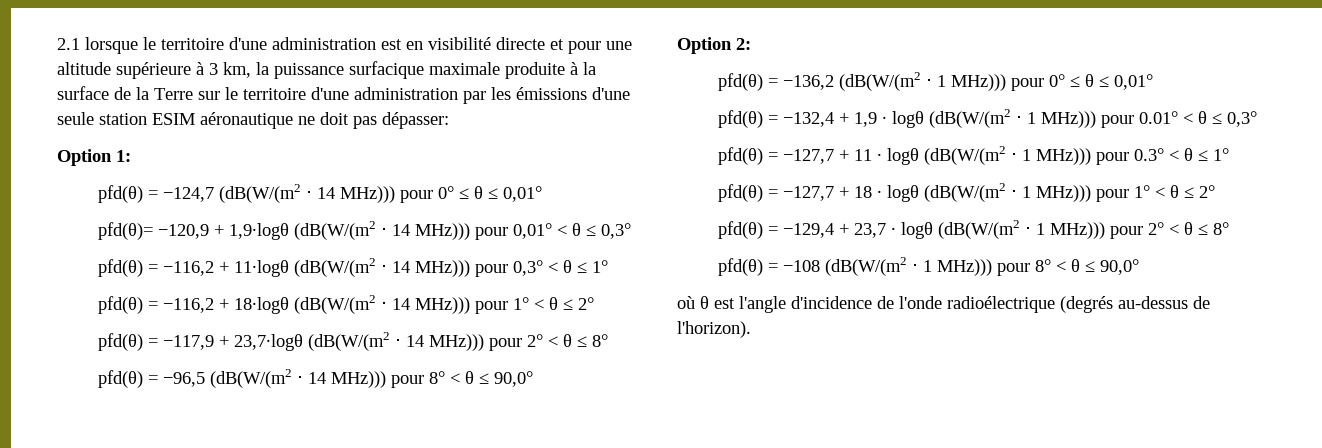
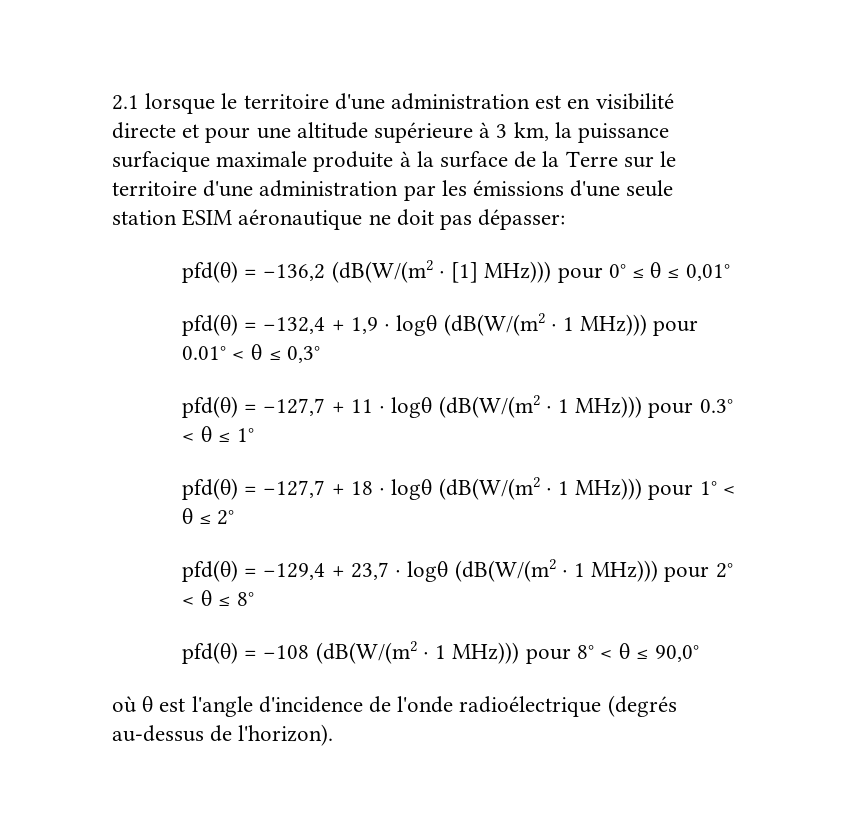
- Option 1:
- pfd(θ) = −124,7 (dB(W/(m2 ⋅ 14 MHz))) pour 0° ≤ θ ≤ 0,01°
- pfd(θ)= −120,9 + 1,9∙logθ (dB(W/(m2 ⋅ 14 MHz))) pour 0,01° < θ ≤ 0,3°
- pfd(θ) = −116,2 + 11∙logθ (dB(W/(m2 ⋅ 14 MHz))) pour 0,3° < θ ≤ 1°
- pfd(θ) = −116,2 + 18∙logθ (dB(W/(m2 ⋅ 14 MHz))) pour 1° < θ ≤ 2°
- pfd(θ) = −117,9 + 23,7∙logθ (dB(W/(m2 ⋅ 14 MHz))) pour 2° < θ ≤ 8°
- pfd(θ) = −96,5 (dB(W/(m2 ⋅ 14 MHz))) pour 8° < θ ≤ 90,0°
- Option 2:
- pfd(θ) = −136,2 (dB(W/(m2 ⋅ 1 MHz))) pour 0° ≤ θ ≤ 0,01°
+ pfd(θ) = −136,2 (dB(W/(m2 ⋅ [1] MHz))) pour 0° ≤ θ ≤ 0,01°

